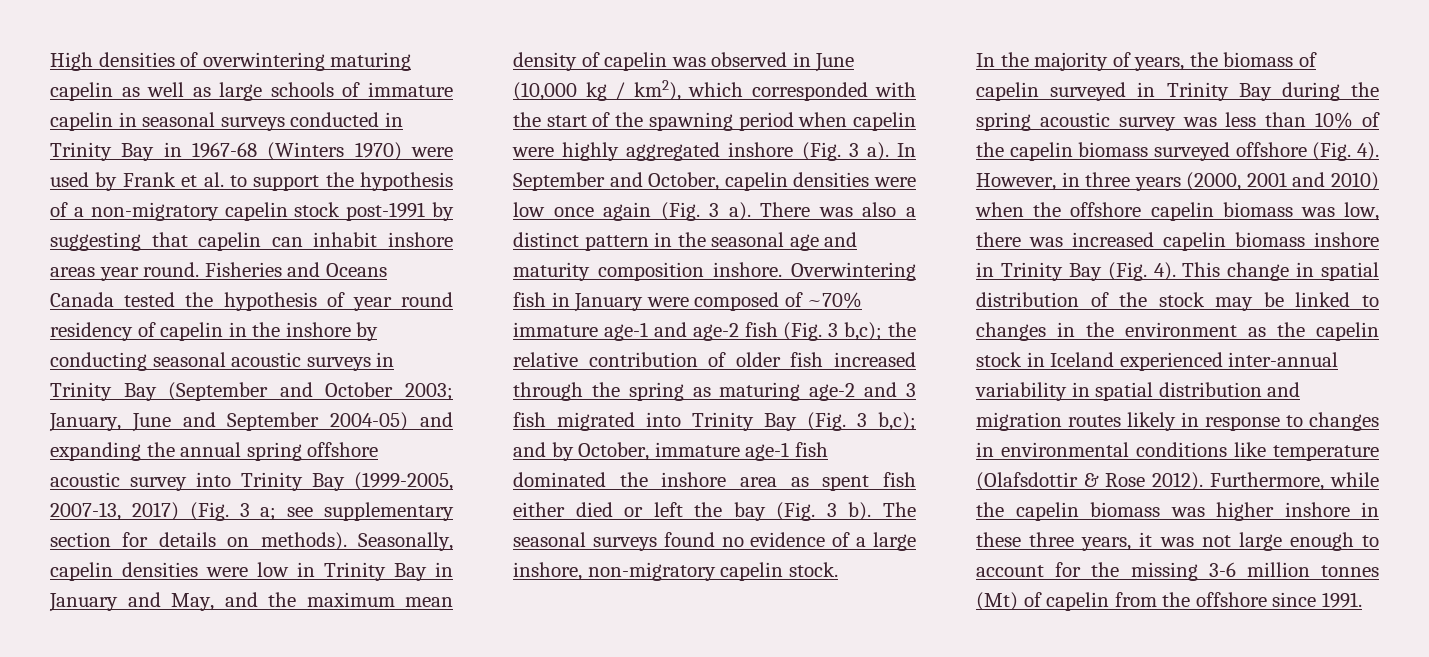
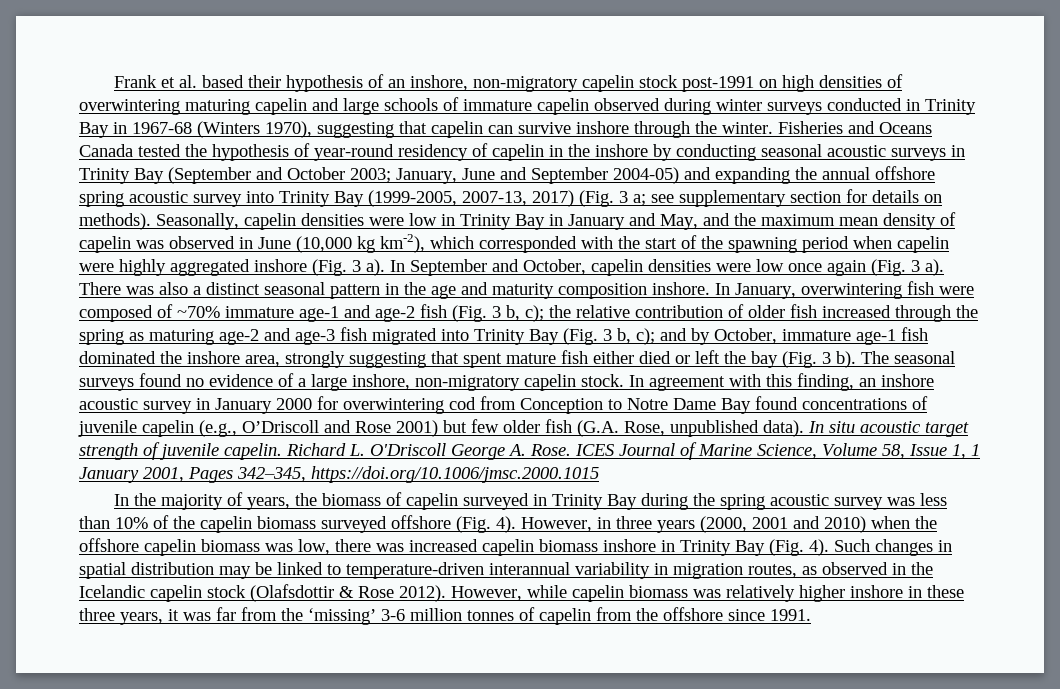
- High densities of overwintering maturing capelin as well as large schools of immature capelin in seasonal surveys conducted in Trinity Bay in 1967-68 (Winters 1970) were used by Frank et al. to support the hypothesis of a non-migratory capelin stock post-1991 by suggesting that capelin can inhabit inshore areas year round.
+ Frank et al. based their hypothesis of an inshore, non-migratory capelin stock post-1991 on high densities of overwintering maturing capelin and large schools of immature capelin observed during winter surveys conducted in Trinity Bay in 1967-68 (Winters 1970), suggesting that capelin can survive inshore through the winter.
- Fisheries and Oceans Canada tested the hypothesis of year round residency of capelin in the inshore by conducting seasonal acoustic surveys in Trinity Bay (September and October 2003; January, June and September 2004-05) and expanding the annual spring offshore acoustic survey into Trinity Bay (1999-2005, 2007-13, 2017) (Fig. 3 a; see supplementary section for details on methods).
+ Fisheries and Oceans Canada tested the hypothesis of year-round residency of capelin in the inshore by conducting seasonal acoustic surveys in Trinity Bay (September and October 2003; January, June and September 2004-05) and expanding the annual offshore spring acoustic survey into Trinity Bay (1999-2005, 2007-13, 2017) (Fig. 3 a; see supplementary section for details on methods).
- Seasonally, capelin densities were low in Trinity Bay in January and May, and the maximum mean density of capelin was observed in June (10,000 kg / km2), which corresponded with the start of the spawning period when capelin were highly aggregated inshore (Fig. 3 a).
+ Seasonally, capelin densities were low in Trinity Bay in January and May, and the maximum mean density of capelin was observed in June (10,000 kg km-2), which corresponded with the start of the spawning period when capelin were highly aggregated inshore (Fig. 3 a).
- There was also a distinct pattern in the seasonal age and maturity composition inshore.
+ There was also a distinct seasonal pattern in the age and maturity composition inshore.
- Overwintering fish in January were composed of ~70% immature age-1 and age-2 fish (Fig. 3 b,c); the relative contribution of older fish increased through the spring as maturing age-2 and 3 fish migrated into Trinity Bay (Fig. 3 b,c); and by October, immature age-1 fish dominated the inshore area as spent fish either died or left the bay (Fig. 3 b).
+ In January, overwintering fish were composed of ~70% immature age-1 and age-2 fish (Fig. 3 b, c); the relative contribution of older fish increased through the spring as maturing age-2 and age-3 fish migrated into Trinity Bay (Fig. 3 b, c); and by October, immature age-1 fish dominated the inshore area, strongly suggesting that spent mature fish either died or left the bay (Fig. 3 b).
+ In agreement with this finding, an inshore acoustic survey in January 2000 for overwintering cod from Conception to Notre Dame Bay found concentrations of juvenile capelin (e.g., O’Driscoll and Rose 2001) but few older fish (G.A. Rose, unpublished data). In situ acoustic target strength of juvenile capelin. Richard L. O'Driscoll George A. Rose. ICES Journal of Marine Science, Volume 58, Issue 1, 1 January 2001, Pages 342–345, https://doi.org/10.1006/jmsc.2000.1015
- This change in spatial distribution of the stock may be linked to changes in the environment as the capelin stock in Iceland experienced inter-annual variability in spatial distribution and migration routes likely in response to changes in environmental conditions like temperature (Olafsdottir & Rose 2012).
+ Such changes in spatial distribution may be linked to temperature-driven interannual variability in migration routes, as observed in the Icelandic capelin stock (Olafsdottir & Rose 2012).
- Furthermore, while the capelin biomass was higher inshore in these three years, it was not large enough to account for the missing 3-6 million tonnes (Mt) of capelin from the offshore since 1991.
+ However, while capelin biomass was relatively higher inshore in these three years, it was far from the ‘missing’ 3-6 million tonnes of capelin from the offshore since 1991.

